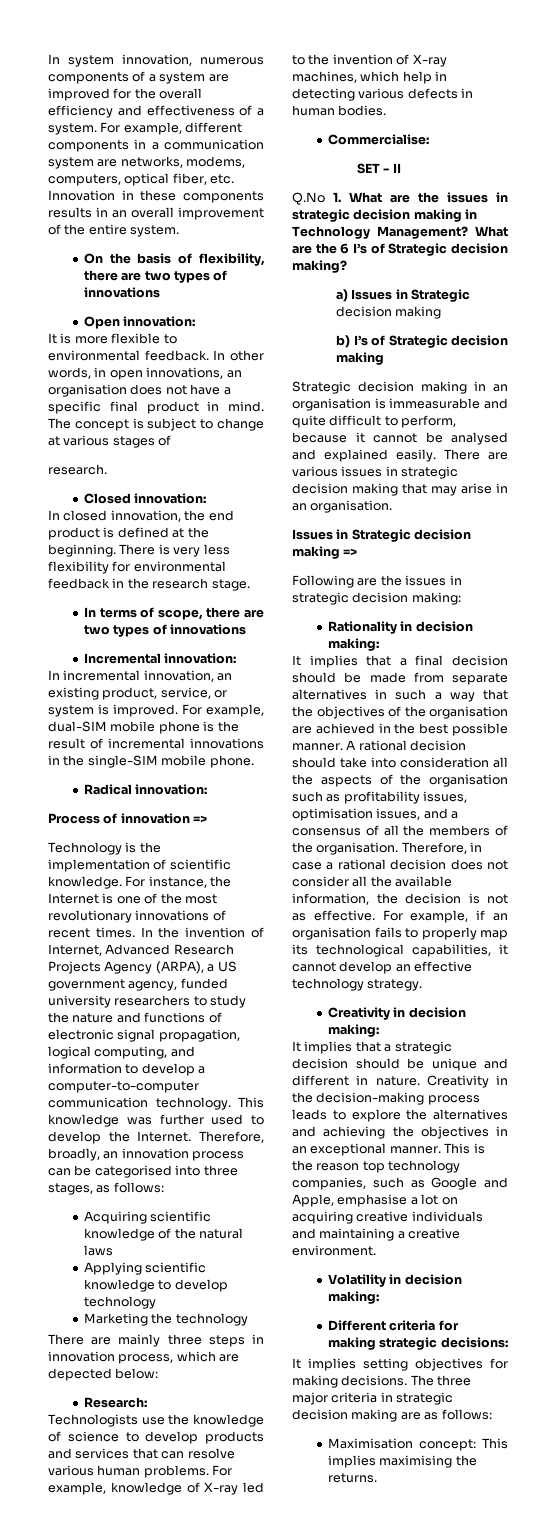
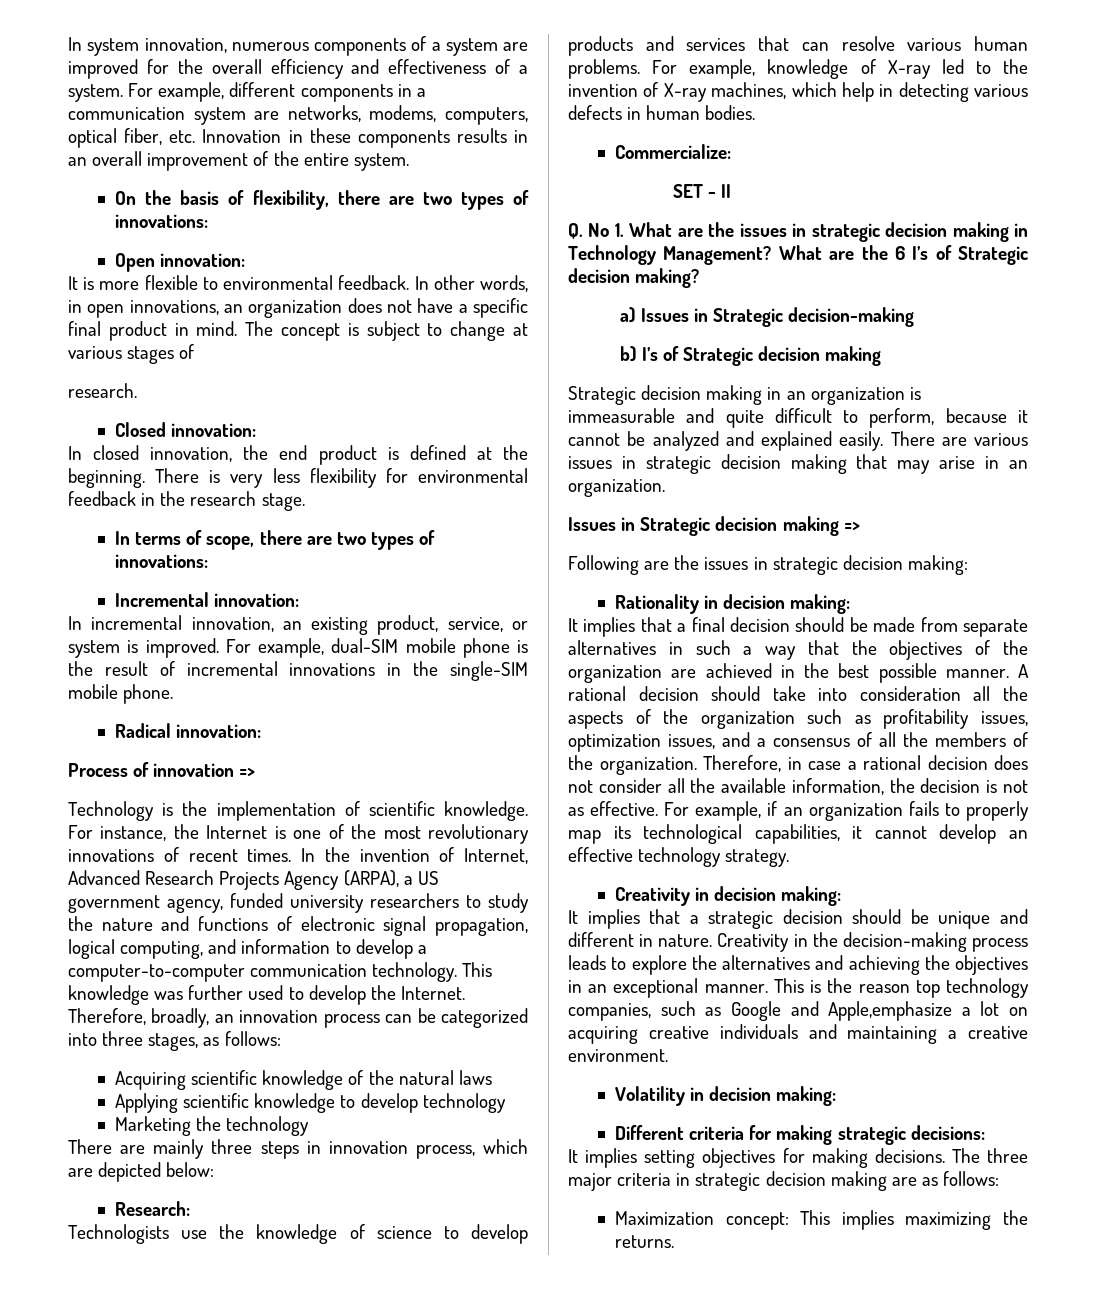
- On the basis of flexibility, there are two types of innovations
+ On the basis of flexibility, there are two types of innovations:
- In other words, in open innovations, an organisation does not have a specific final product in mind.
+ In other words, in open innovations, an organization does not have a specific final product in mind.
- In terms of scope, there are two types of innovations
+ In terms of scope, there are two types of innovations:
- Therefore, broadly, an innovation process can be categorised into three stages, as follows:
+ Therefore, broadly, an innovation process can be categorized into three stages, as follows:
- There are mainly three steps in innovation process, which are depected below:
+ There are mainly three steps in innovation process, which are depicted below:
- Commercialise:
+ Commercialize:
- Q.No 1. What are the issues in strategic decision making in Technology Management?
+ Q. No 1. What are the issues in strategic decision making in Technology Management?
- a) Issues in Strategic decision making
+ a) Issues in Strategic decision-making
- Strategic decision making in an organisation is immeasurable and quite difficult to perform, because it cannot be analysed and explained easily.
+ Strategic decision making in an organization is immeasurable and quite difficult to perform, because it cannot be analyzed and explained easily.
- There are various issues in strategic decision making that may arise in an organisation.
+ There are various issues in strategic decision making that may arise in an organization.
- It implies that a final decision should be made from separate alternatives in such a way that the objectives of the organisation are achieved in the best possible manner.
+ It implies that a final decision should be made from separate alternatives in such a way that the objectives of the organization are achieved in the best possible manner.
- A rational decision should take into consideration all the aspects of the organisation such as profitability issues, optimisation issues, and a consensus of all the members of the organisation.
+ A rational decision should take into consideration all the aspects of the organization such as profitability issues, optimization issues, and a consensus of all the members of the organization.
- For example, if an organisation fails to properly map its technological capabilities, it cannot develop an effective technology strategy.
+ For example, if an organization fails to properly map its technological capabilities, it cannot develop an effective technology strategy.
- This is the reason top technology companies, such as Google and Apple, emphasise a lot on acquiring creative individuals and maintaining a creative environment.
+ This is the reason top technology companies, such as Google and Apple,emphasize a lot on acquiring creative individuals and maintaining a creative environment.
- Maximisation concept: This implies maximising the returns.
+ Maximization concept: This implies maximizing the returns.

